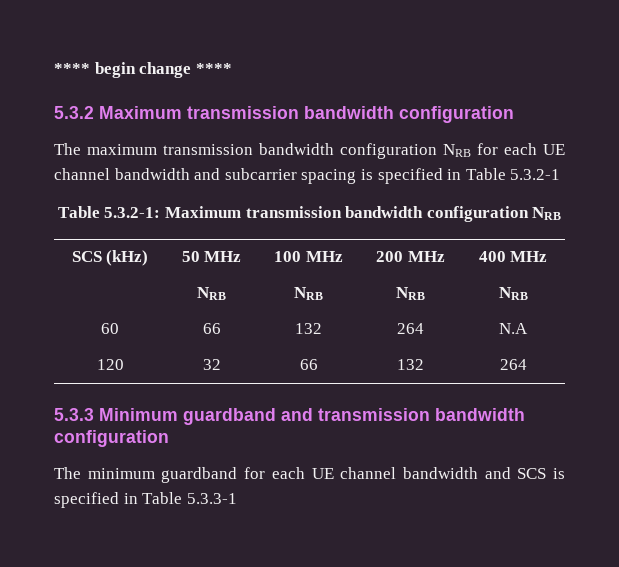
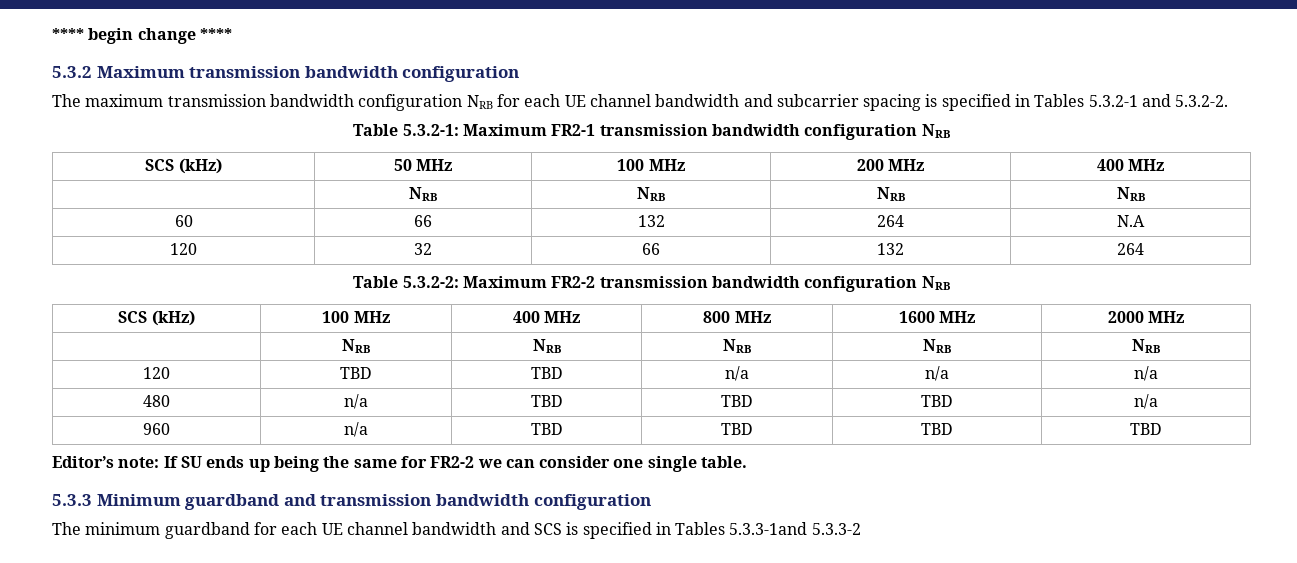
- The maximum transmission bandwidth configuration NRB for each UE channel bandwidth and subcarrier spacing is specified in Table 5.3.2-1
+ The maximum transmission bandwidth configuration NRB for each UE channel bandwidth and subcarrier spacing is specified in Tables 5.3.2-1 and 5.3.2-2.
- Table 5.3.2-1: Maximum transmission bandwidth configuration NRB
+ Table 5.3.2-1: Maximum FR2-1 transmission bandwidth configuration NRB
+ Table 5.3.2-2: Maximum FR2-2 transmission bandwidth configuration NRB
+ SCS (kHz) | 100 MHz | 400 MHz | 800 MHz | 1600 MHz | 2000 MHz
+ | NRB | NRB | NRB | NRB | NRB
+ 120 | TBD | TBD | n/a | n/a | n/a
+ 480 | n/a | TBD | TBD | TBD | n/a
+ 960 | n/a | TBD | TBD | TBD | TBD
+ Editor’s note: If SU ends up being the same for FR2-2 we can consider one single table.
- The minimum guardband for each UE channel bandwidth and SCS is specified in Table 5.3.3-1
+ The minimum guardband for each UE channel bandwidth and SCS is specified in Tables 5.3.3-1and 5.3.3-2

